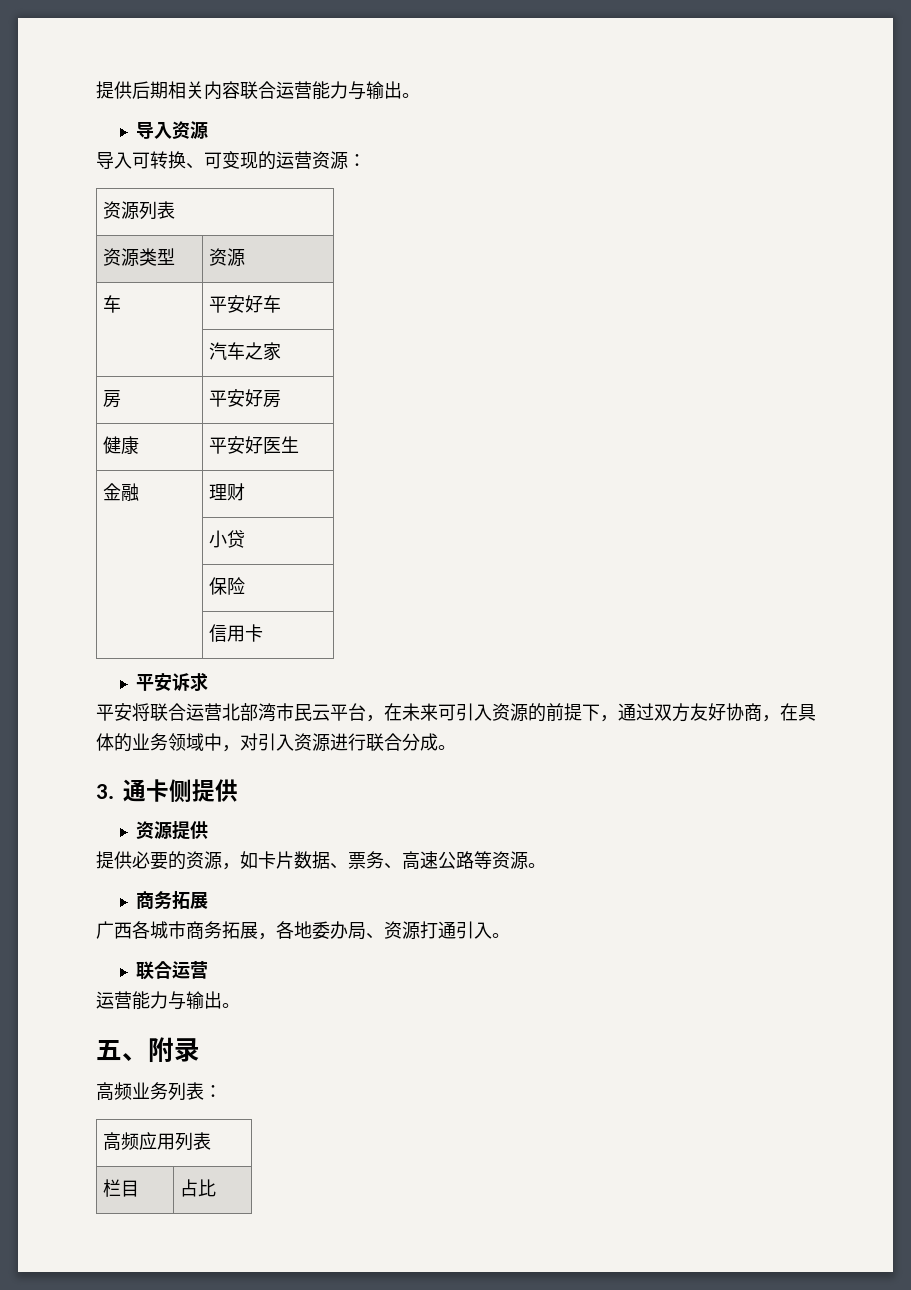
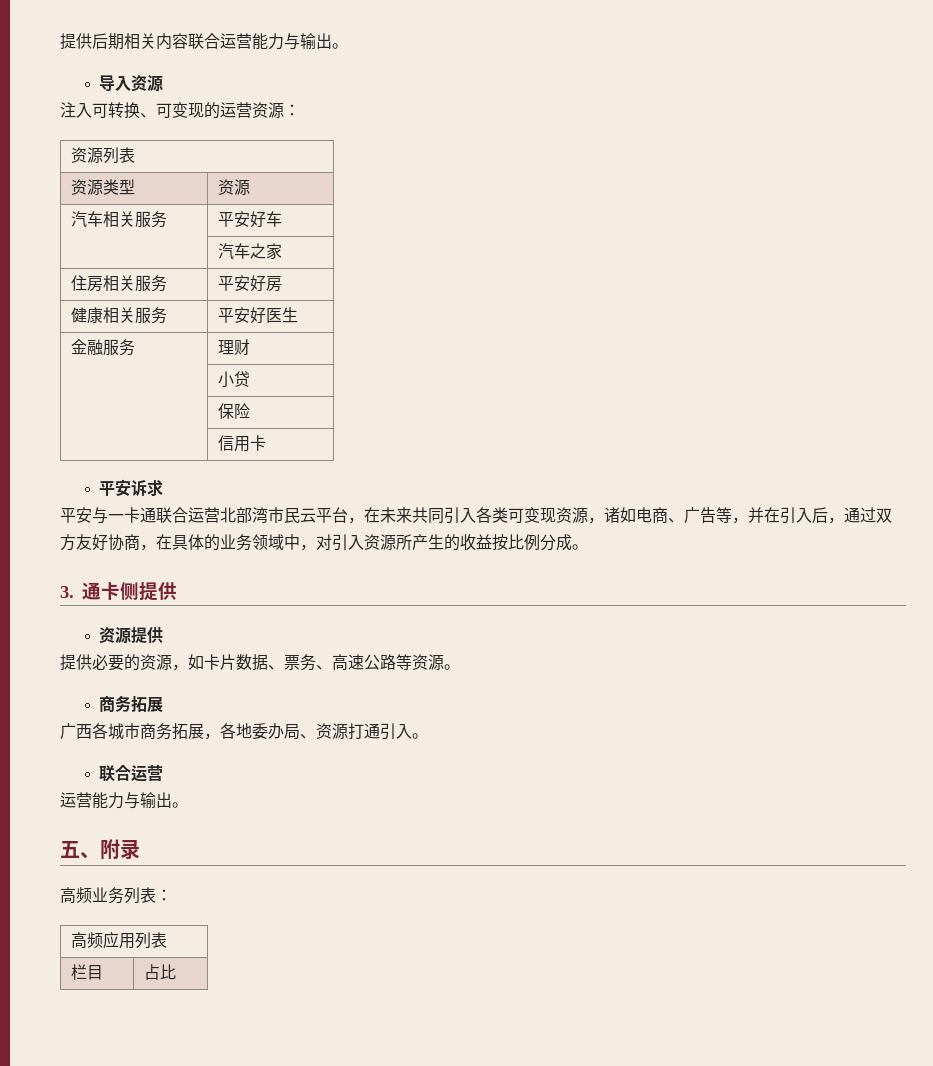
- 导入可转换、可变现的运营资源：
+ 注入可转换、可变现的运营资源：
- 车 | 平安好车
+ 汽车相关服务 | 平安好车
- 房 | 平安好房
+ 住房相关服务 | 平安好房
- 健康 | 平安好医生
+ 健康相关服务 | 平安好医生
- 金融 | 理财
+ 金融服务 | 理财
- 平安将联合运营北部湾市民云平台，在未来可引入资源的前提下，通过双方友好协商，在具体的业务领域中，对引入资源进行联合分成。
+ 平安与一卡通联合运营北部湾市民云平台，在未来共同引入各类可变现资源，诸如电商、广告等，并在引入后，通过双方友好协商，在具体的业务领域中，对引入资源所产生的收益按比例分成。

